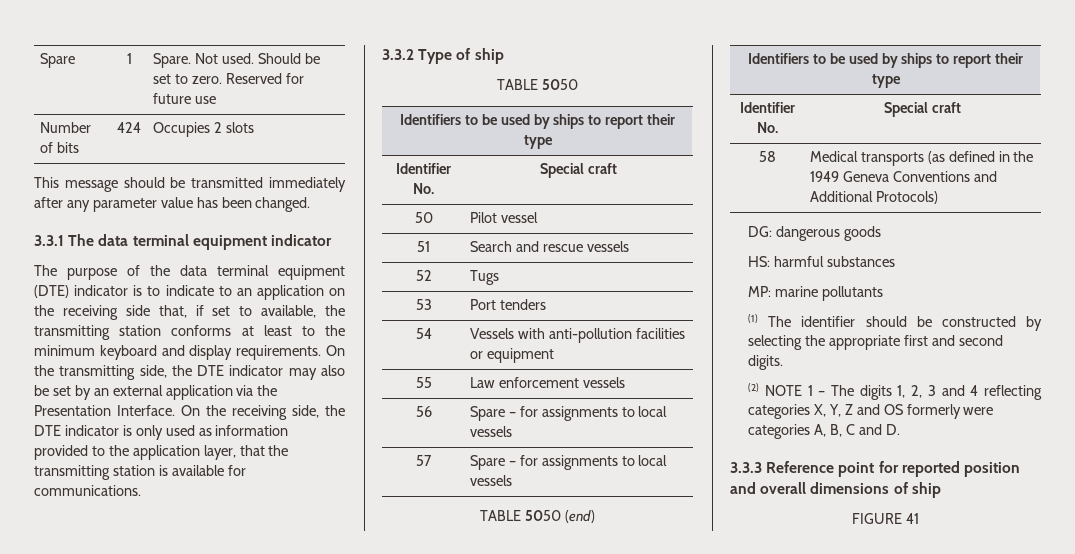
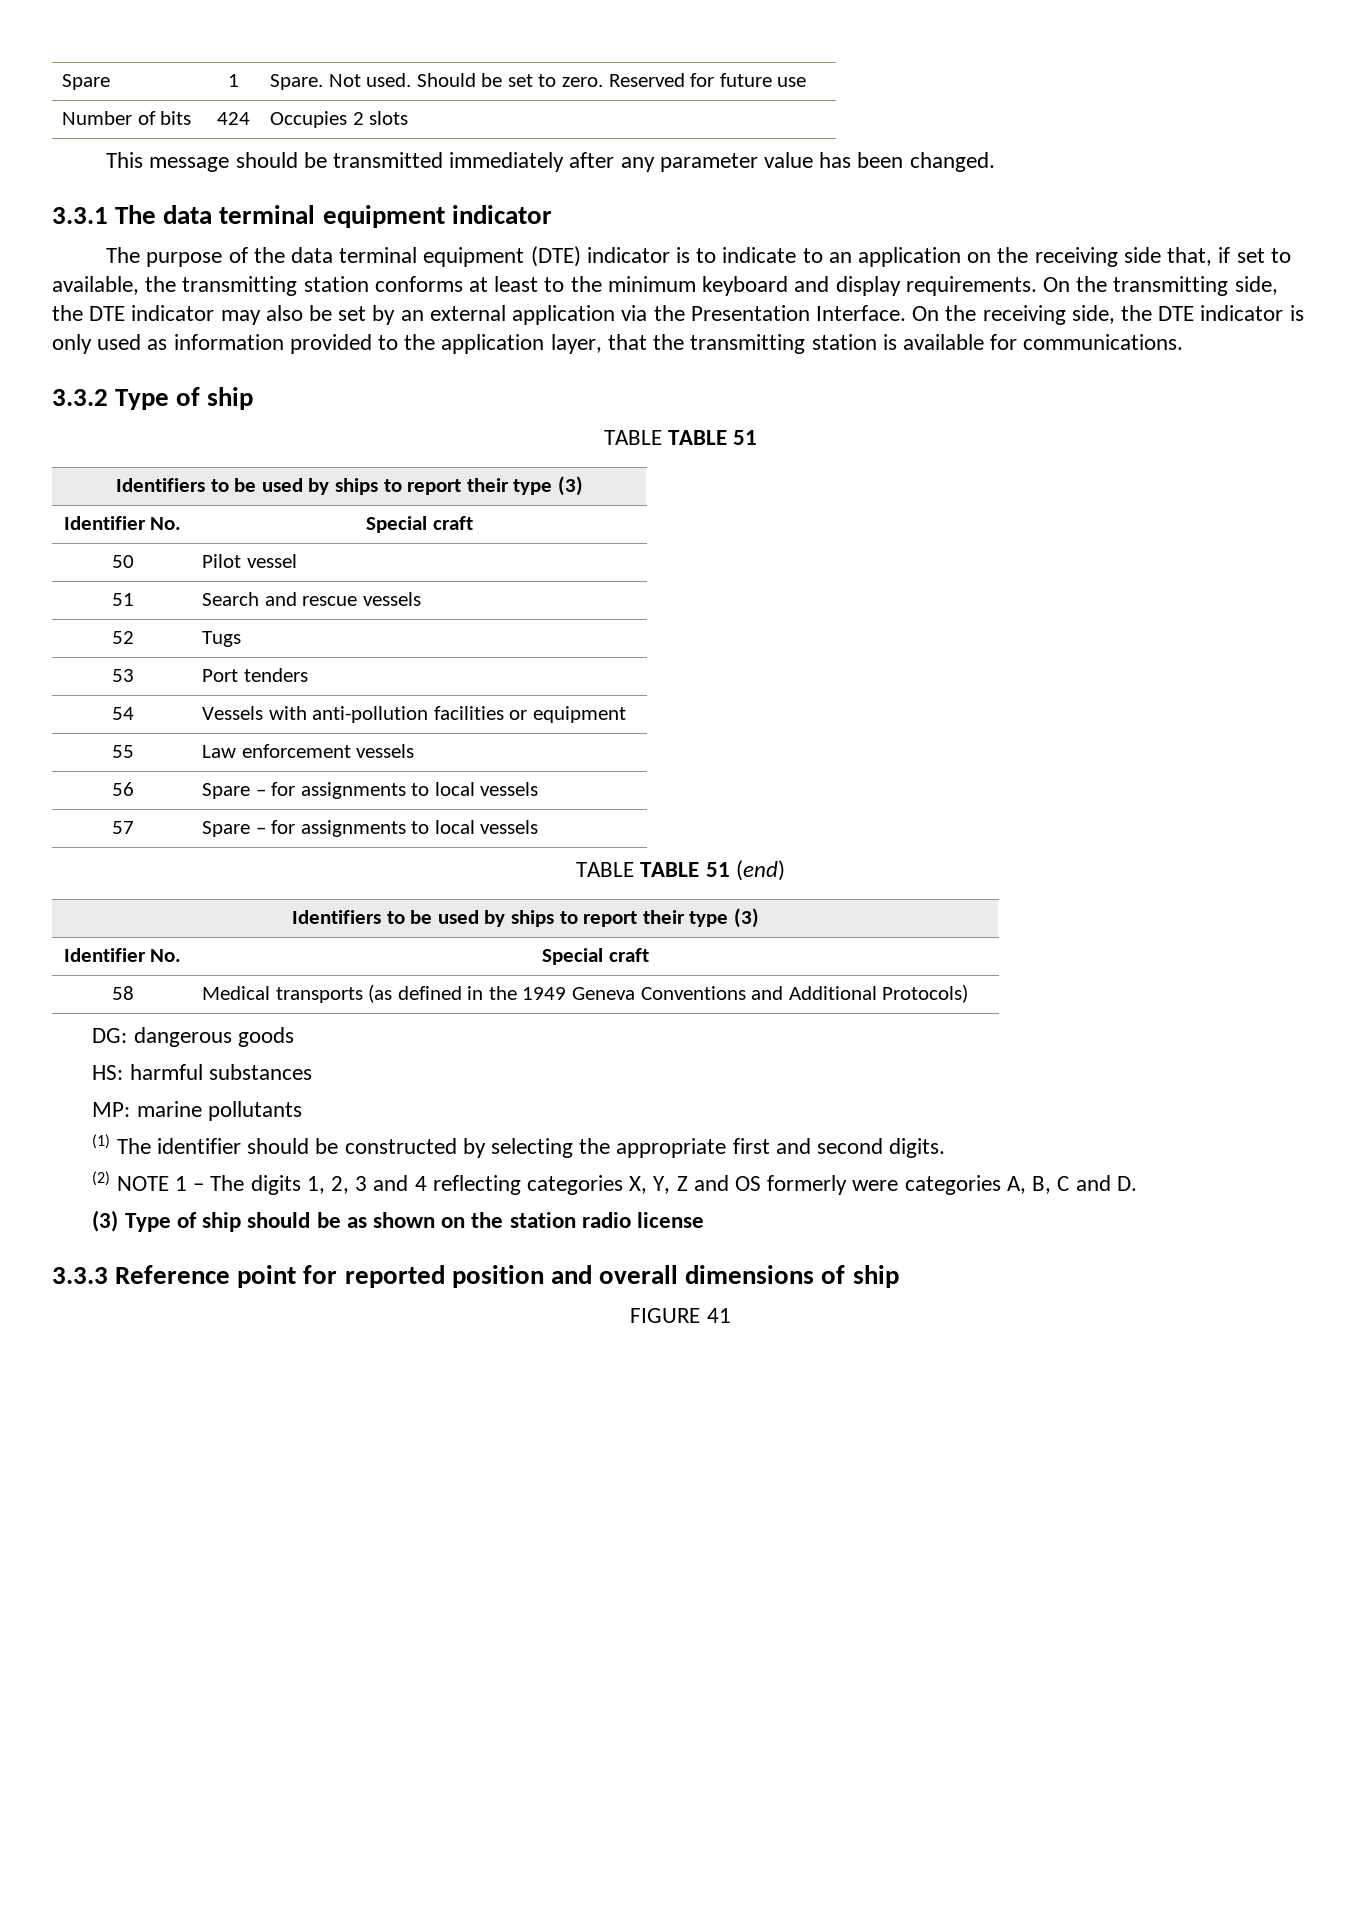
  3.3.2 Type of ship
- TABLE 5050
- Identifiers to be used by ships to report their type
+ TABLE TABLE 51
+ Identifiers to be used by ships to report their type (3)
- TABLE 5050 (end)
- Identifiers to be used by ships to report their type
+ TABLE TABLE 51 (end)
+ Identifiers to be used by ships to report their type (3)
+ (3) Type of ship should be as shown on the station radio license

